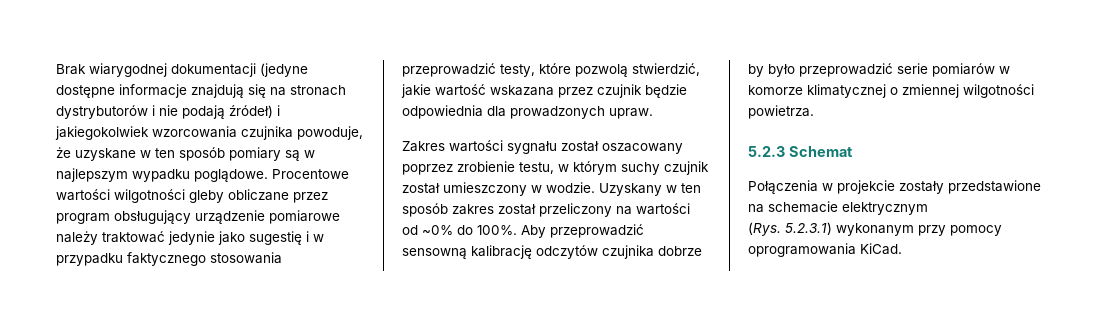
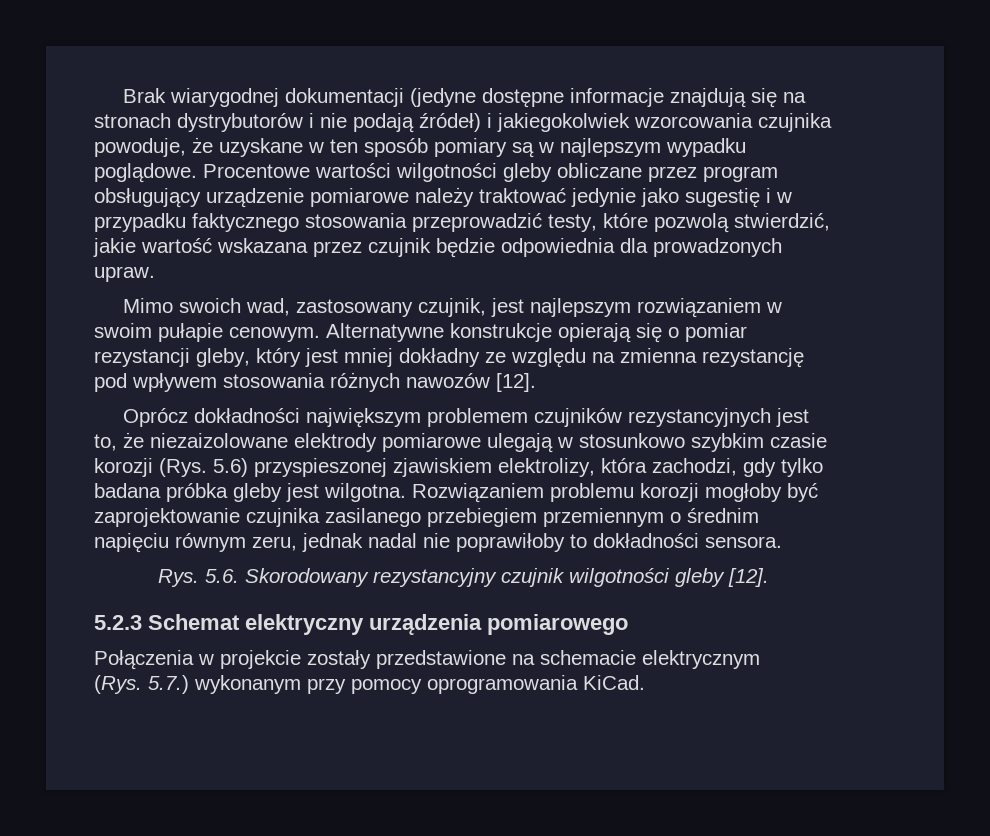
- Zakres wartości sygnału został oszacowany poprzez zrobienie testu, w którym suchy czujnik został umieszczony w wodzie. Uzyskany w ten sposób zakres został przeliczony na wartości od ~0% do 100%. Aby przeprowadzić sensowną kalibrację odczytów czujnika dobrze by było przeprowadzić serie pomiarów w komorze klimatycznej o zmiennej wilgotności powietrza.
+ Mimo swoich wad, zastosowany czujnik, jest najlepszym rozwiązaniem w swoim pułapie cenowym. Alternatywne konstrukcje opierają się o pomiar rezystancji gleby, który jest mniej dokładny ze względu na zmienna rezystancję pod wpływem stosowania różnych nawozów [12].
+ Oprócz dokładności największym problemem czujników rezystancyjnych jest to, że niezaizolowane elektrody pomiarowe ulegają w stosunkowo szybkim czasie korozji (Rys. 5.6) przyspieszonej zjawiskiem elektrolizy, która zachodzi, gdy tylko badana próbka gleby jest wilgotna. Rozwiązaniem problemu korozji mogłoby być zaprojektowanie czujnika zasilanego przebiegiem przemiennym o średnim napięciu równym zeru, jednak nadal nie poprawiłoby to dokładności sensora.
+ Rys. 5.6. Skorodowany rezystancyjny czujnik wilgotności gleby [12].
- 5.2.3 Schemat
+ 5.2.3 Schemat elektryczny urządzenia pomiarowego
- (Rys. 5.2.3.1) wykonanym przy pomocy oprogramowania KiCad.
+ (Rys. 5.7.) wykonanym przy pomocy oprogramowania KiCad.

